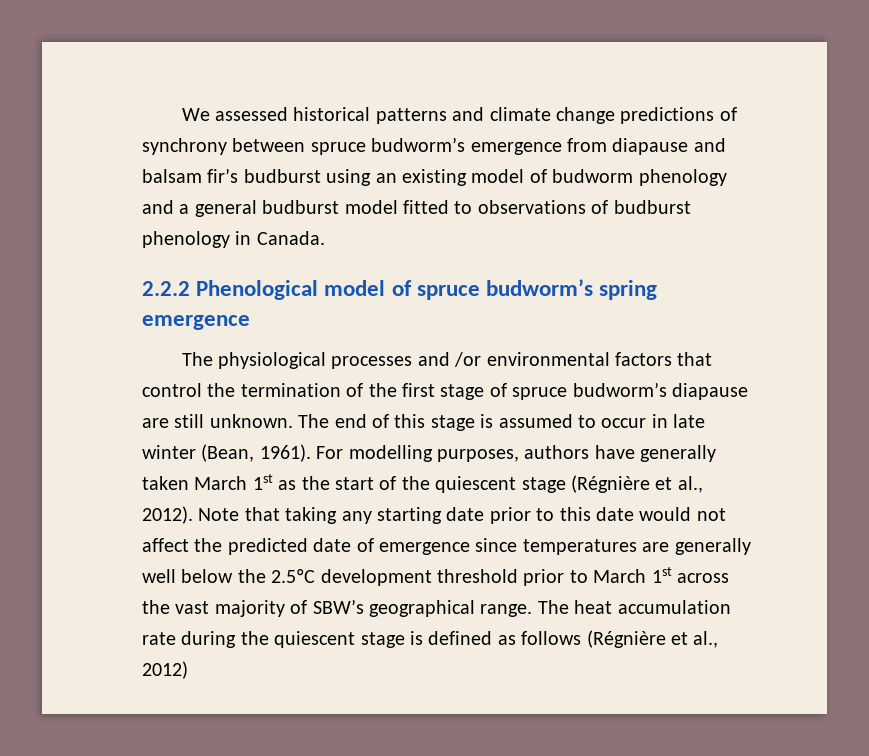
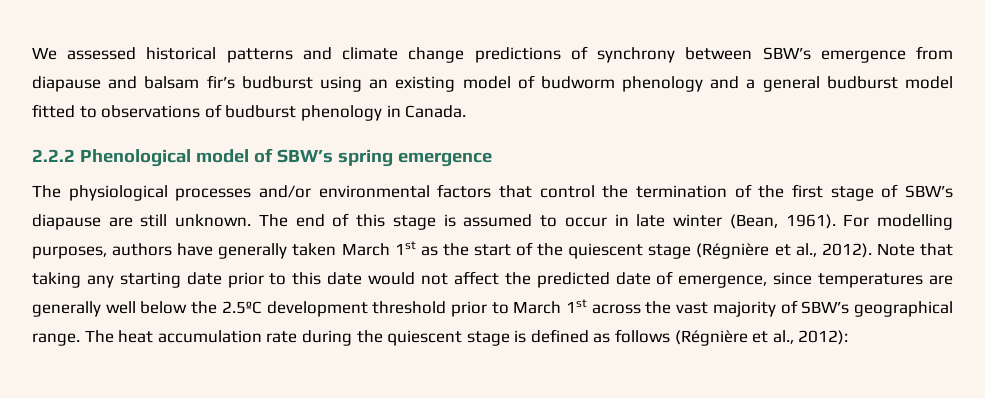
- We assessed historical patterns and climate change predictions of synchrony between spruce budworm’s emergence from diapause and balsam fir’s budburst using an existing model of budworm phenology and a general budburst model fitted to observations of budburst phenology in Canada.
+ We assessed historical patterns and climate change predictions of synchrony between SBW’s emergence from diapause and balsam fir’s budburst using an existing model of budworm phenology and a general budburst model fitted to observations of budburst phenology in Canada.
- 2.2.2 Phenological model of spruce budworm’s spring emergence
+ 2.2.2 Phenological model of SBW’s spring emergence
- The physiological processes and /or environmental factors that control the termination of the first stage of spruce budworm’s diapause are still unknown.
+ The physiological processes and/or environmental factors that control the termination of the first stage of SBW’s diapause are still unknown.
- Note that taking any starting date prior to this date would not affect the predicted date of emergence since temperatures are generally well below the 2.5ºC development threshold prior to March 1st across the vast majority of SBW’s geographical range.
+ Note that taking any starting date prior to this date would not affect the predicted date of emergence, since temperatures are generally well below the 2.5ºC development threshold prior to March 1st across the vast majority of SBW’s geographical range.
- The heat accumulation rate during the quiescent stage is defined as follows (Régnière et al., 2012)
+ The heat accumulation rate during the quiescent stage is defined as follows (Régnière et al., 2012):

